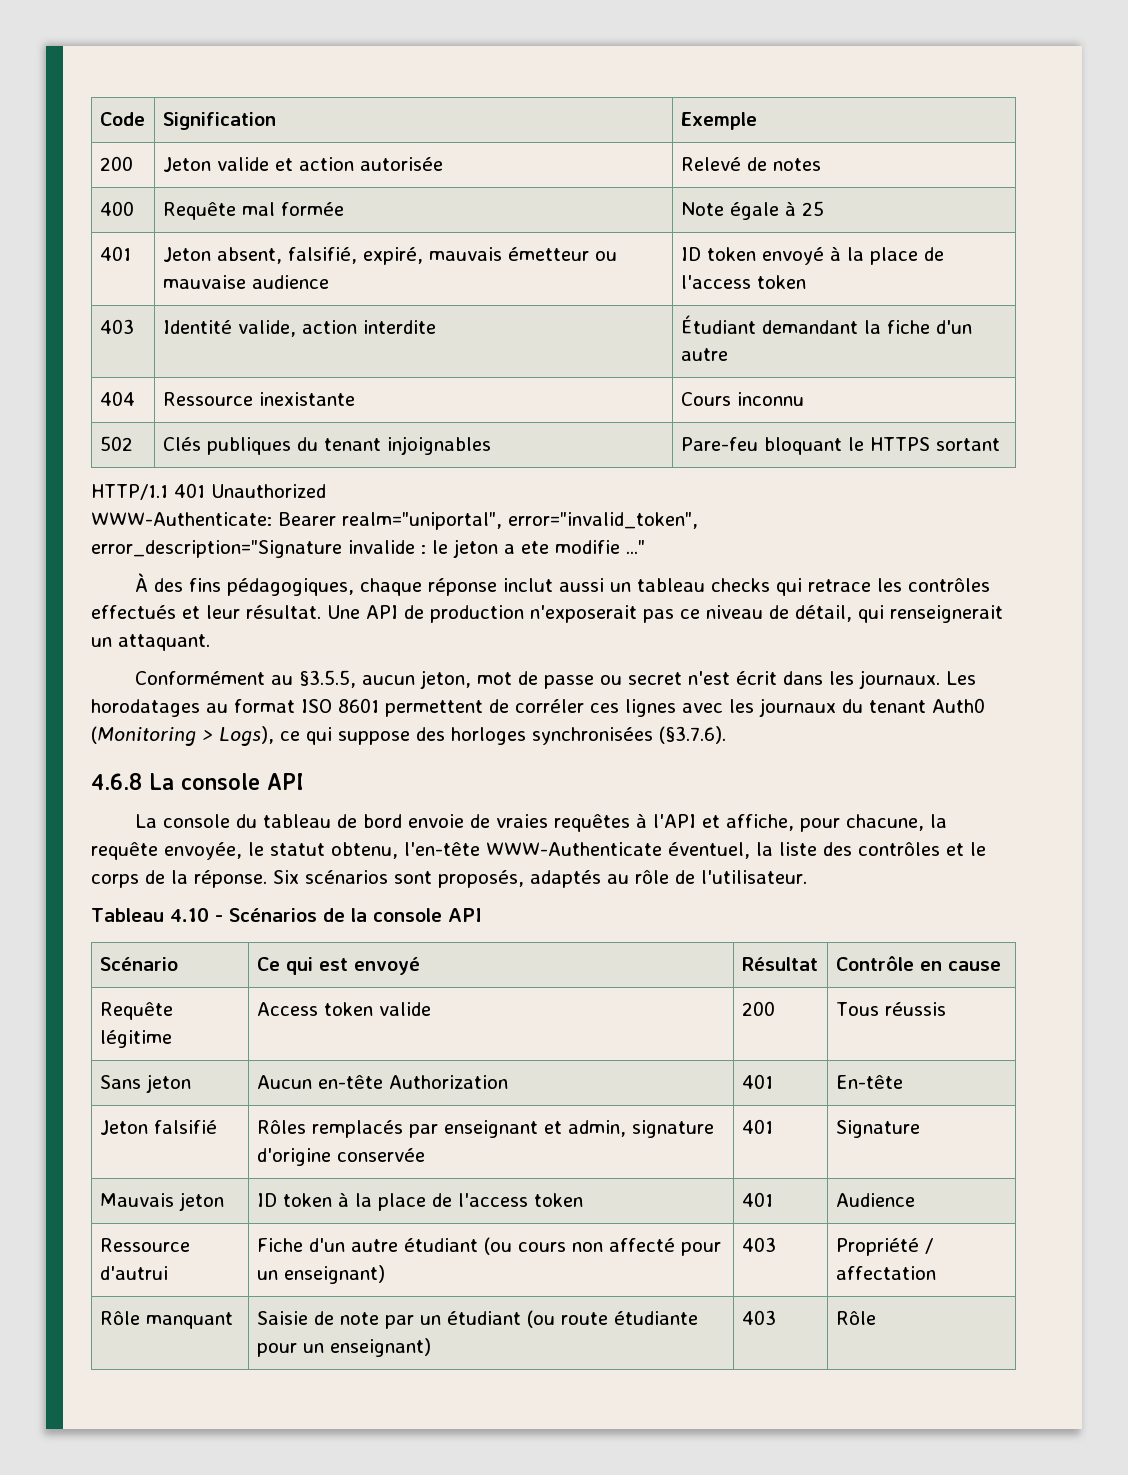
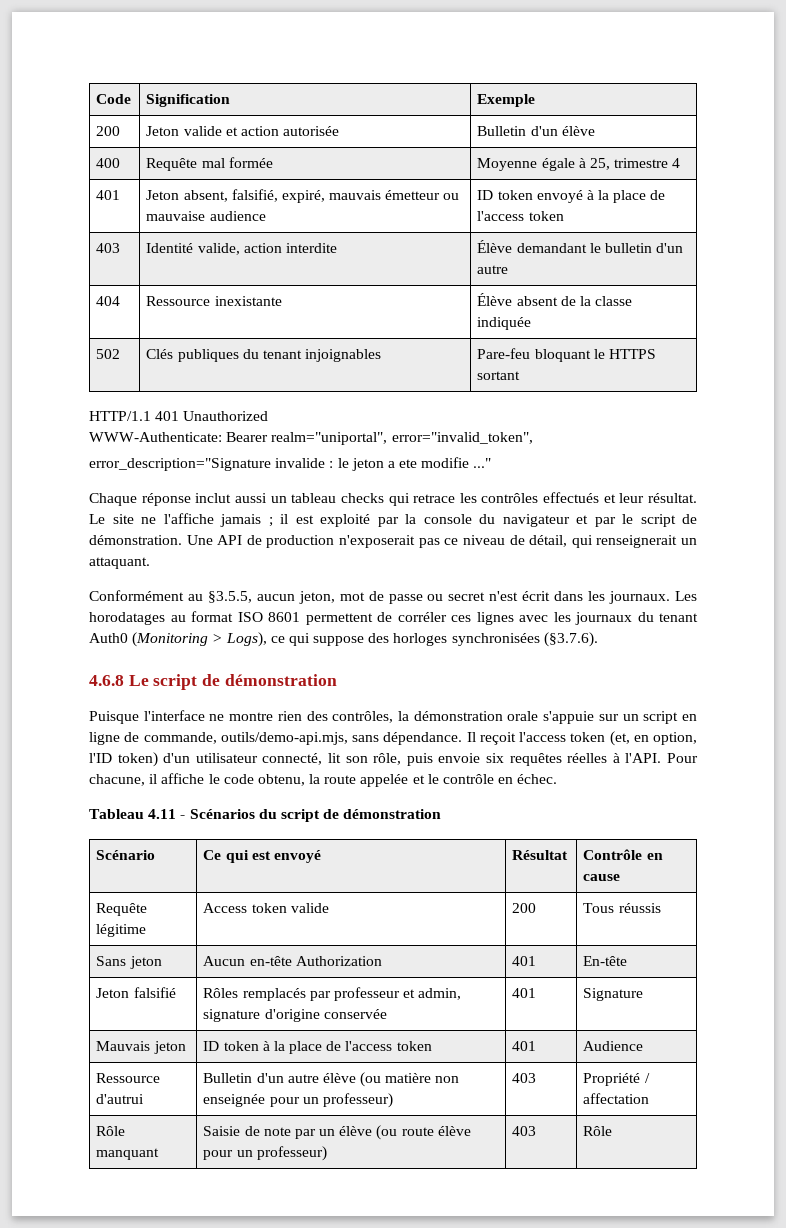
- 200 | Jeton valide et action autorisée | Relevé de notes
+ 200 | Jeton valide et action autorisée | Bulletin d'un élève
- 400 | Requête mal formée | Note égale à 25
+ 400 | Requête mal formée | Moyenne égale à 25, trimestre 4
- 403 | Identité valide, action interdite | Étudiant demandant la fiche d'un autre
+ 403 | Identité valide, action interdite | Élève demandant le bulletin d'un autre
- 404 | Ressource inexistante | Cours inconnu
+ 404 | Ressource inexistante | Élève absent de la classe indiquée
- À des fins pédagogiques, chaque réponse inclut aussi un tableau checks qui retrace les contrôles effectués et leur résultat.
+ Chaque réponse inclut aussi un tableau checks qui retrace les contrôles effectués et leur résultat.
+ Le site ne l'affiche jamais ; il est exploité par la console du navigateur et par le script de démonstration.
- 4.6.8 La console API
- La console du tableau de bord envoie de vraies requêtes à l'API et affiche, pour chacune, la requête envoyée, le statut obtenu, l'en-tête WWW-Authenticate éventuel, la liste des contrôles et le corps de la réponse. Six scénarios sont proposés, adaptés au rôle de l'utilisateur.
+ 4.6.8 Le script de démonstration
+ Puisque l'interface ne montre rien des contrôles, la démonstration orale s'appuie sur un script en ligne de commande, outils/demo-api.mjs, sans dépendance. Il reçoit l'access token (et, en option, l'ID token) d'un utilisateur connecté, lit son rôle, puis envoie six requêtes réelles à l'API. Pour chacune, il affiche le code obtenu, la route appelée et le contrôle en échec.
- Tableau 4.10 - Scénarios de la console API
+ Tableau 4.11 - Scénarios du script de démonstration
- Jeton falsifié | Rôles remplacés par enseignant et admin, signature d'origine conservée | 401 | Signature
+ Jeton falsifié | Rôles remplacés par professeur et admin, signature d'origine conservée | 401 | Signature
- Ressource d'autrui | Fiche d'un autre étudiant (ou cours non affecté pour un enseignant) | 403 | Propriété / affectation
+ Ressource d'autrui | Bulletin d'un autre élève (ou matière non enseignée pour un professeur) | 403 | Propriété / affectation
- Rôle manquant | Saisie de note par un étudiant (ou route étudiante pour un enseignant) | 403 | Rôle
+ Rôle manquant | Saisie de note par un élève (ou route élève pour un professeur) | 403 | Rôle

